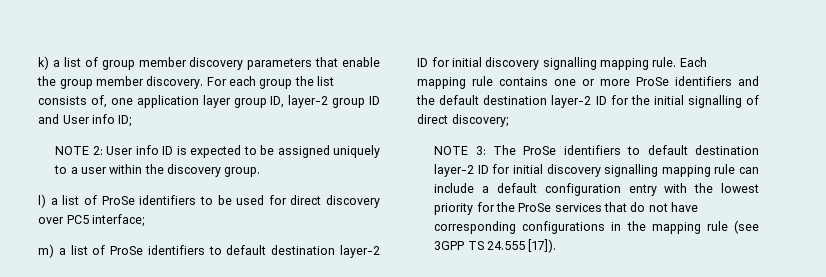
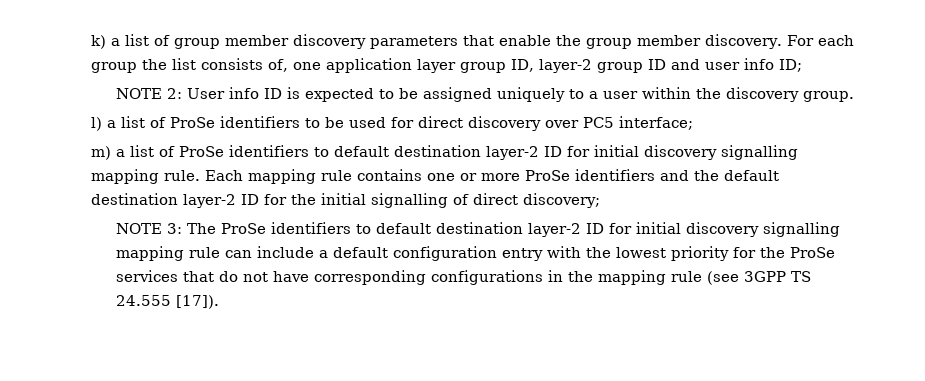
- For each group the list consists of, one application layer group ID, layer-2 group ID and User info ID;
+ For each group the list consists of, one application layer group ID, layer-2 group ID and user info ID;

